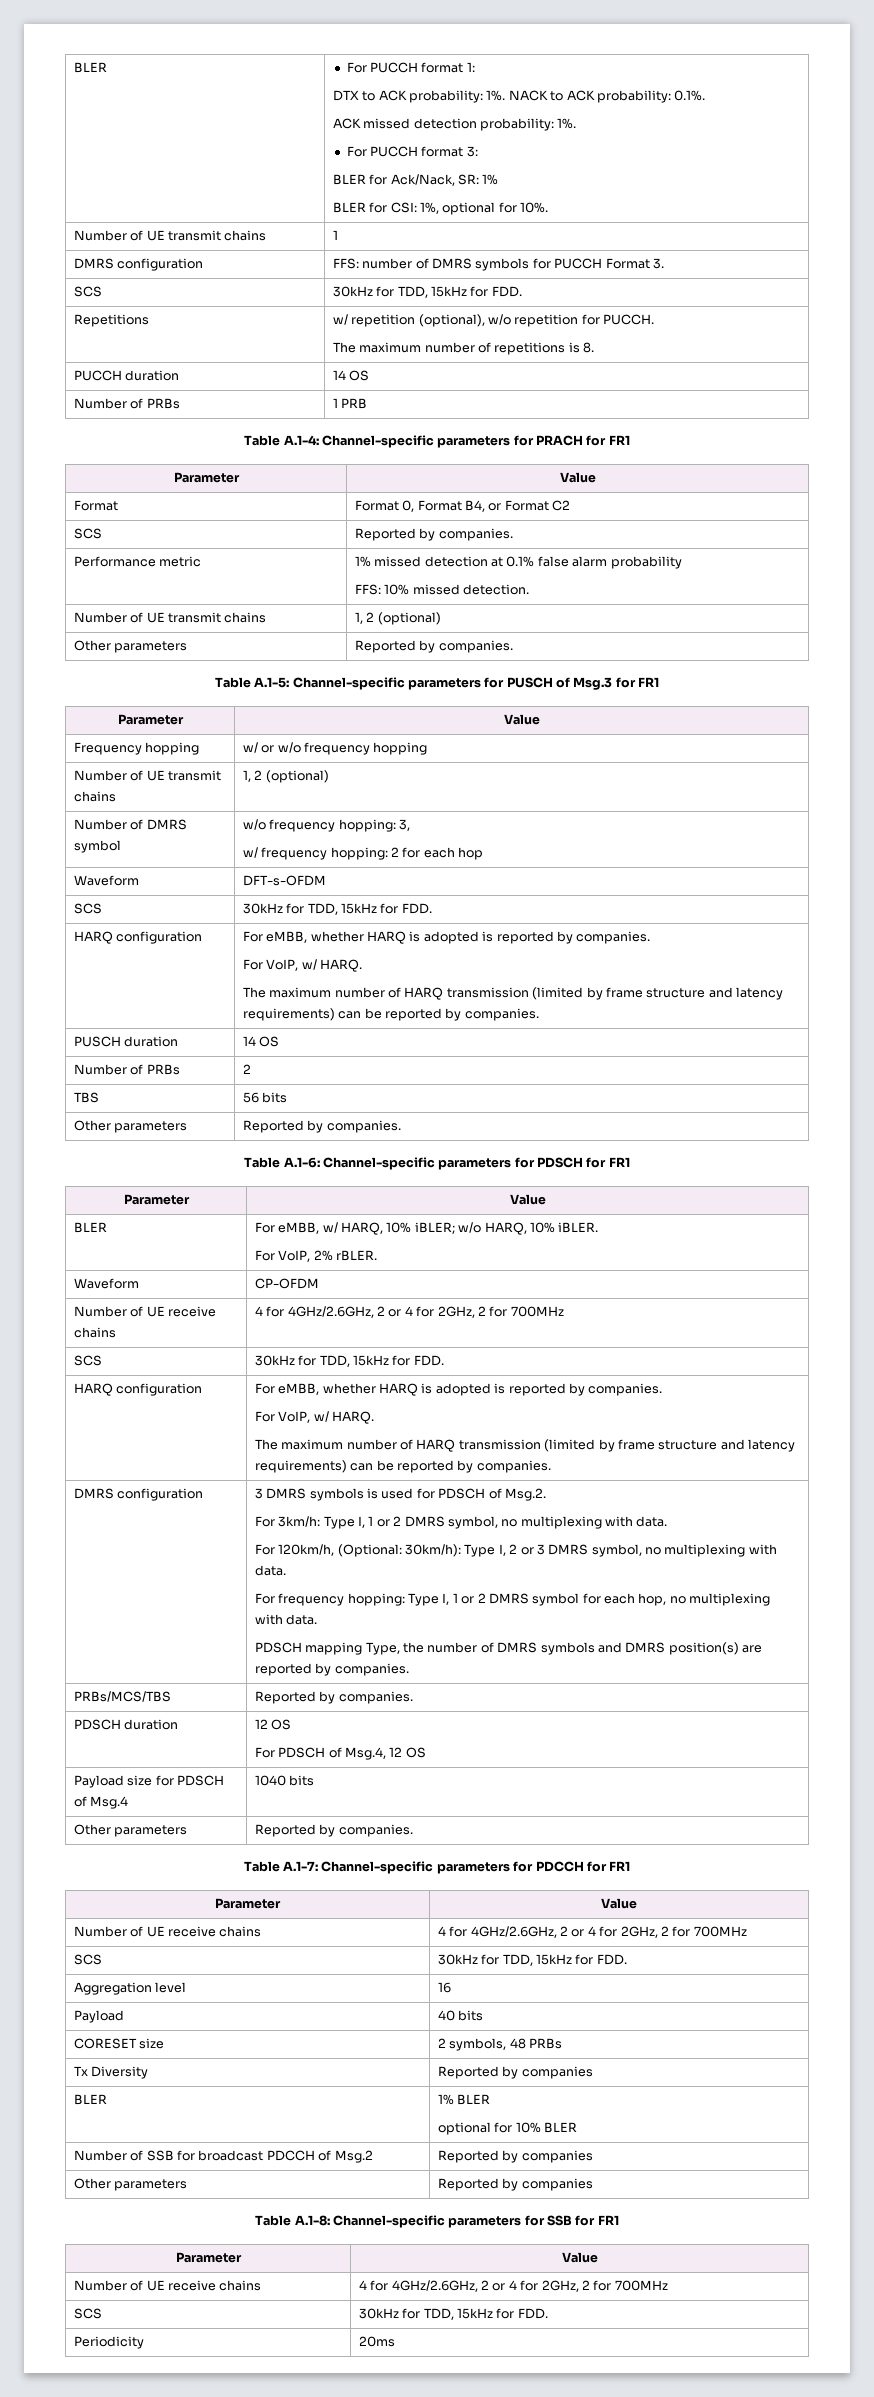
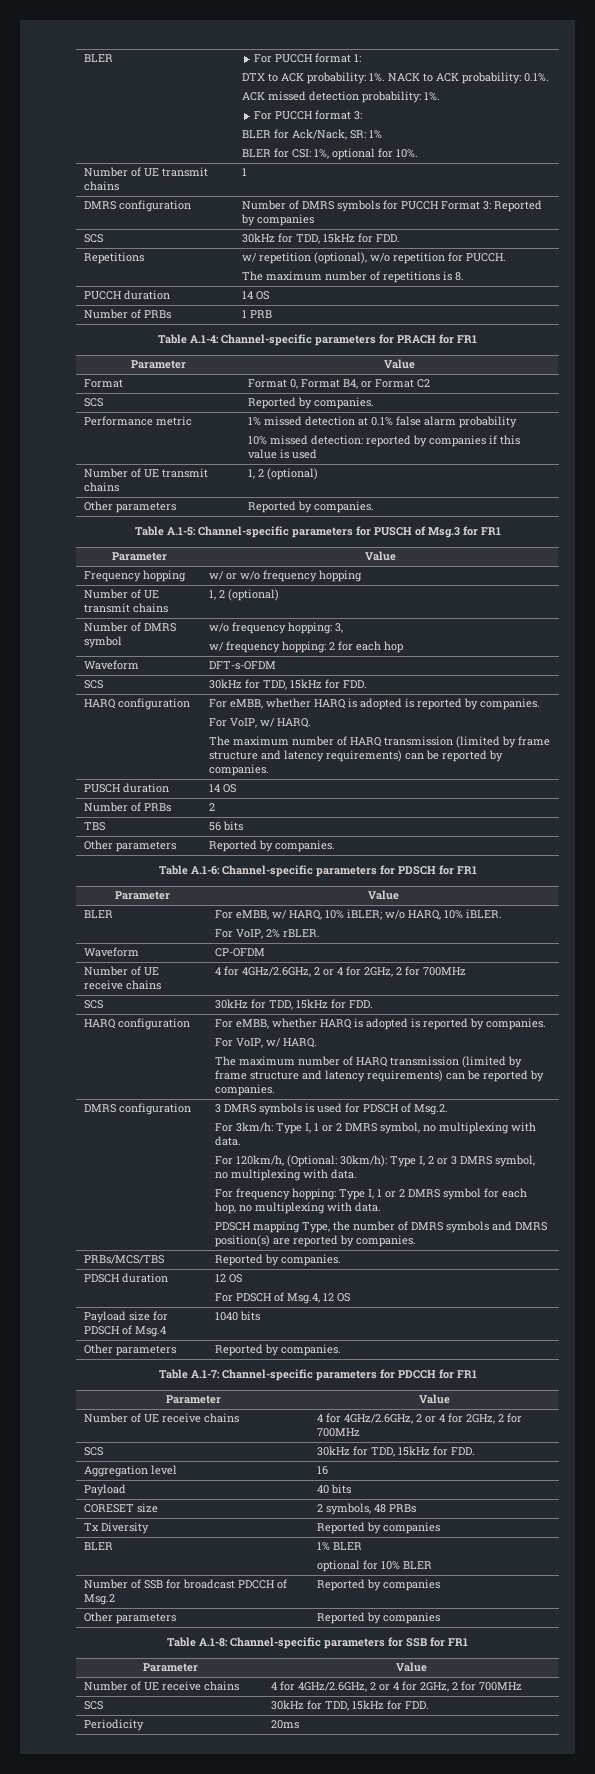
- DMRS configuration | FFS: number of DMRS symbols for PUCCH Format 3.
+ DMRS configuration | Number of DMRS symbols for PUCCH Format 3: Reported by companies
  Performance metric | 1% missed detection at 0.1% false alarm probability
- FFS: 10% missed detection.
+ 10% missed detection: reported by companies if this value is used

